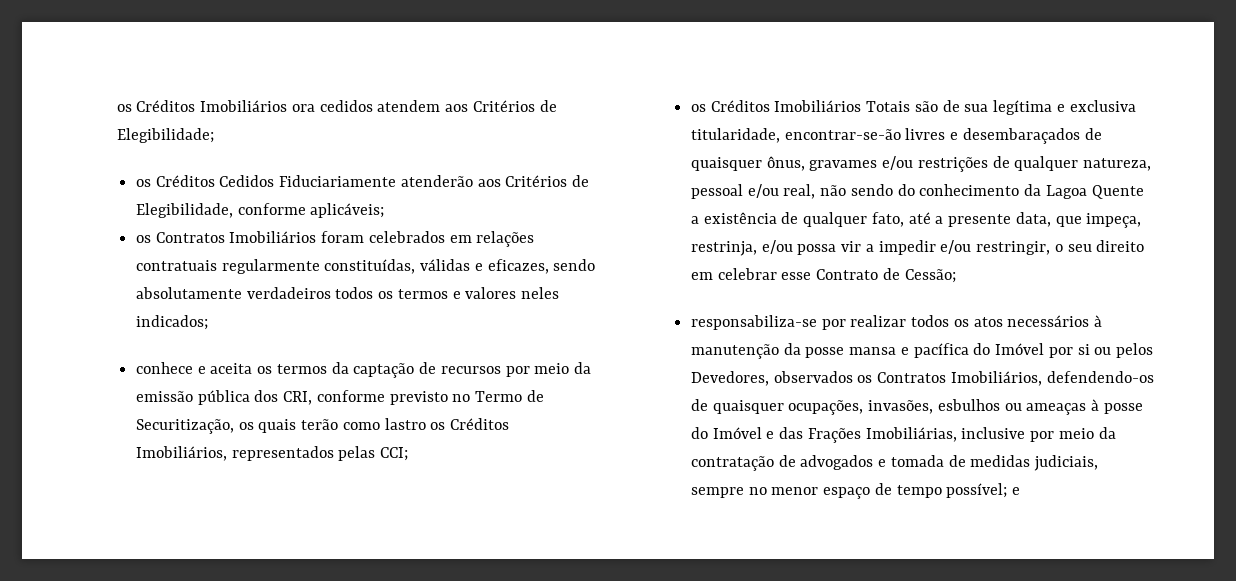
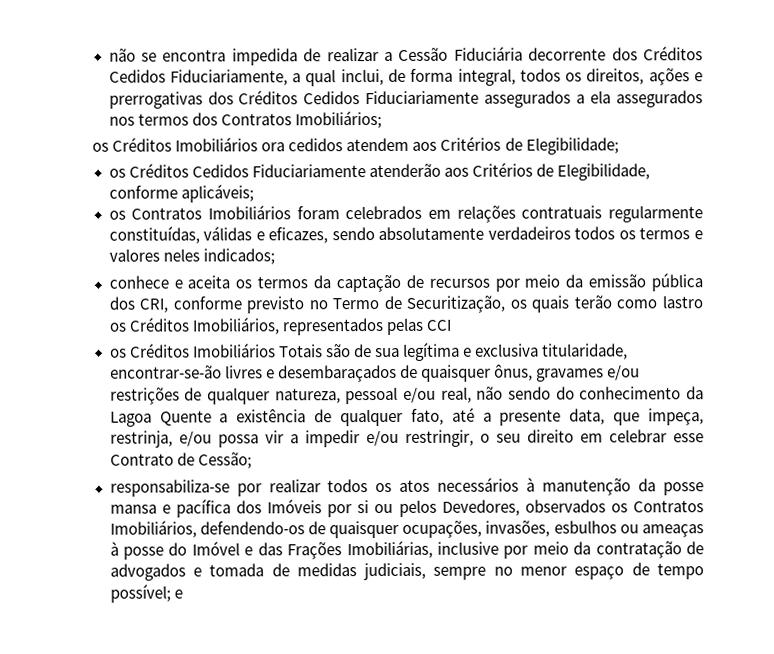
+ não se encontra impedida de realizar a Cessão Fiduciária decorrente dos Créditos Cedidos Fiduciariamente, a qual inclui, de forma integral, todos os direitos, ações e prerrogativas dos Créditos Cedidos Fiduciariamente assegurados a ela assegurados nos termos dos Contratos Imobiliários;
- conhece e aceita os termos da captação de recursos por meio da emissão pública dos CRI, conforme previsto no Termo de Securitização, os quais terão como lastro os Créditos Imobiliários, representados pelas CCI;
+ conhece e aceita os termos da captação de recursos por meio da emissão pública dos CRI, conforme previsto no Termo de Securitização, os quais terão como lastro os Créditos Imobiliários, representados pelas CCI
- responsabiliza-se por realizar todos os atos necessários à manutenção da posse mansa e pacífica do Imóvel por si ou pelos Devedores, observados os Contratos Imobiliários, defendendo-os de quaisquer ocupações, invasões, esbulhos ou ameaças à posse do Imóvel e das Frações Imobiliárias, inclusive por meio da contratação de advogados e tomada de medidas judiciais, sempre no menor espaço de tempo possível; e
+ responsabiliza-se por realizar todos os atos necessários à manutenção da posse mansa e pacífica dos Imóveis por si ou pelos Devedores, observados os Contratos Imobiliários, defendendo-os de quaisquer ocupações, invasões, esbulhos ou ameaças à posse do Imóvel e das Frações Imobiliárias, inclusive por meio da contratação de advogados e tomada de medidas judiciais, sempre no menor espaço de tempo possível; e

